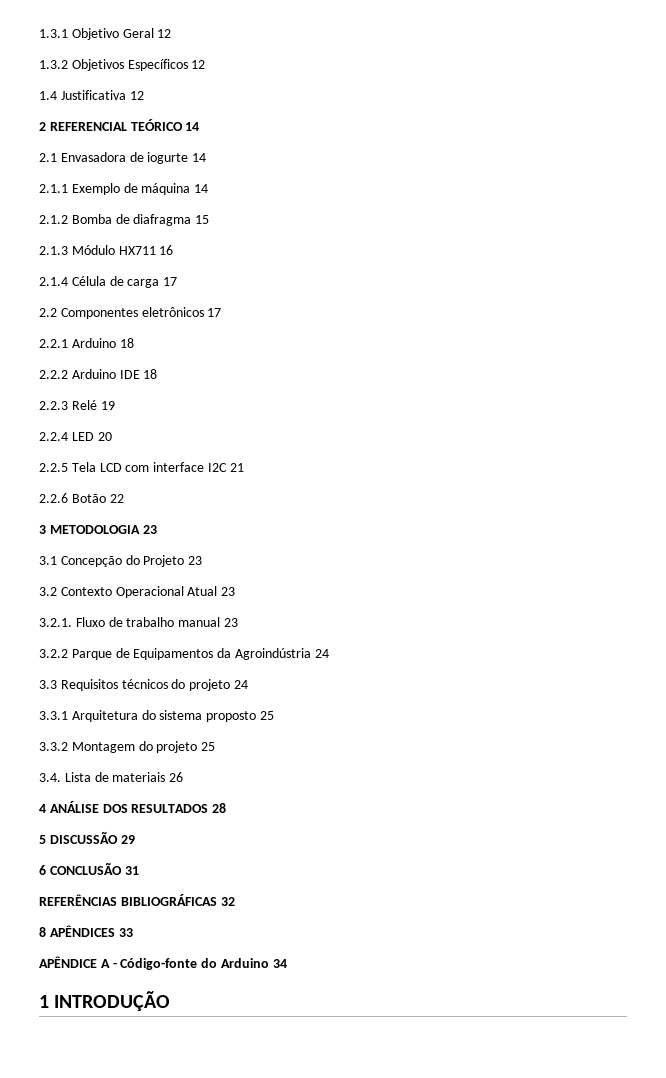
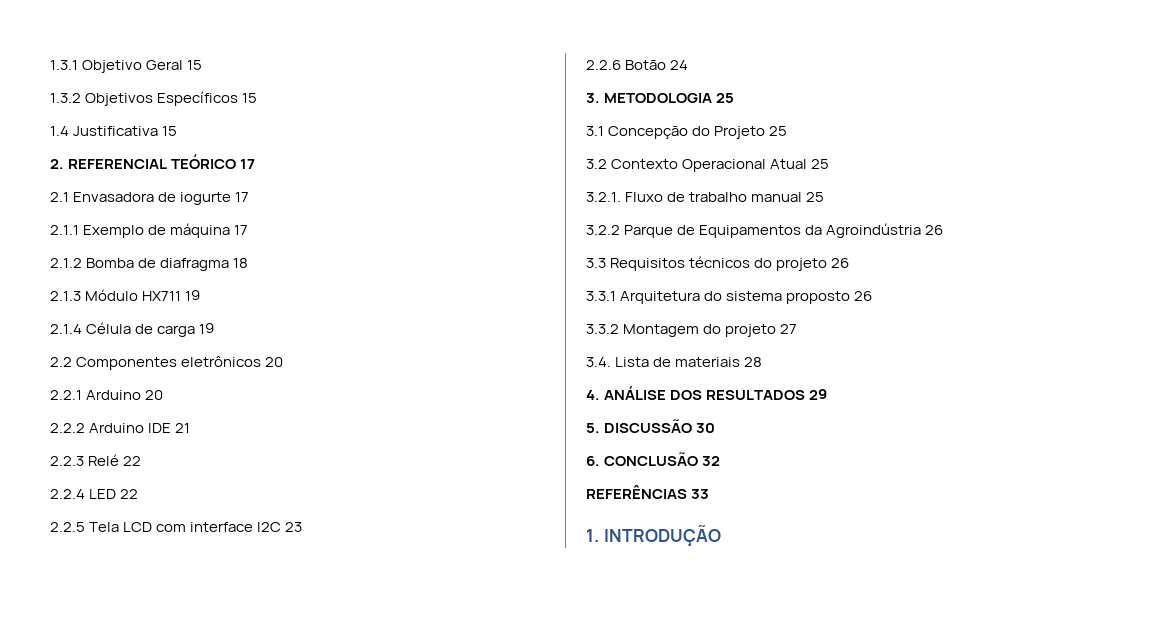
- 1.3.1 Objetivo Geral 12
+ 1.3.1 Objetivo Geral 15
- 1.3.2 Objetivos Específicos 12
+ 1.3.2 Objetivos Específicos 15
- 1.4 Justificativa 12
- 2 REFERENCIAL TEÓRICO 14
+ 1.4 Justificativa 15
+ 2. REFERENCIAL TEÓRICO 17
- 2.1 Envasadora de iogurte 14
+ 2.1 Envasadora de iogurte 17
- 2.1.1 Exemplo de máquina 14
+ 2.1.1 Exemplo de máquina 17
- 2.1.2 Bomba de diafragma 15
+ 2.1.2 Bomba de diafragma 18
- 2.1.3 Módulo HX711 16
+ 2.1.3 Módulo HX711 19
- 2.1.4 Célula de carga 17
+ 2.1.4 Célula de carga 19
- 2.2 Componentes eletrônicos 17
+ 2.2 Componentes eletrônicos 20
- 2.2.1 Arduino 18
+ 2.2.1 Arduino 20
- 2.2.2 Arduino IDE 18
+ 2.2.2 Arduino IDE 21
- 2.2.3 Relé 19
+ 2.2.3 Relé 22
- 2.2.4 LED 20
+ 2.2.4 LED 22
- 2.2.5 Tela LCD com interface I2C 21
+ 2.2.5 Tela LCD com interface I2C 23
- 2.2.6 Botão 22
- 3 METODOLOGIA 23
+ 2.2.6 Botão 24
+ 3. METODOLOGIA 25
- 3.1 Concepção do Projeto 23
+ 3.1 Concepção do Projeto 25
- 3.2 Contexto Operacional Atual 23
+ 3.2 Contexto Operacional Atual 25
- 3.2.1. Fluxo de trabalho manual 23
+ 3.2.1. Fluxo de trabalho manual 25
- 3.2.2 Parque de Equipamentos da Agroindústria 24
+ 3.2.2 Parque de Equipamentos da Agroindústria 26
- 3.3 Requisitos técnicos do projeto 24
+ 3.3 Requisitos técnicos do projeto 26
- 3.3.1 Arquitetura do sistema proposto 25
+ 3.3.1 Arquitetura do sistema proposto 26
- 3.3.2 Montagem do projeto 25
+ 3.3.2 Montagem do projeto 27
- 3.4. Lista de materiais 26
- 4 ANÁLISE DOS RESULTADOS 28
- 5 DISCUSSÃO 29
- 6 CONCLUSÃO 31
- REFERÊNCIAS BIBLIOGRÁFICAS 32
- 8 APÊNDICES 33
- APÊNDICE A - Código-fonte do Arduino 34
- 1 INTRODUÇÃO
+ 3.4. Lista de materiais 28
+ 4. ANÁLISE DOS RESULTADOS 29
+ 5. DISCUSSÃO 30
+ 6. CONCLUSÃO 32
+ REFERÊNCIAS 33
+ 1. INTRODUÇÃO

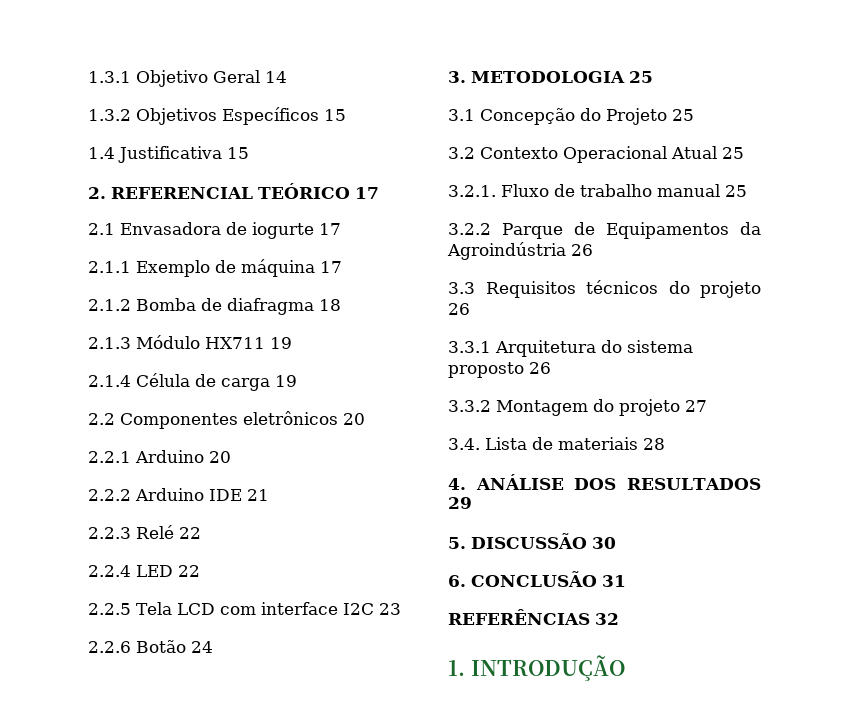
- 1.3.1 Objetivo Geral 15
+ 1.3.1 Objetivo Geral 14
- 6. CONCLUSÃO 32
+ 6. CONCLUSÃO 31
- REFERÊNCIAS 33
+ REFERÊNCIAS 32

